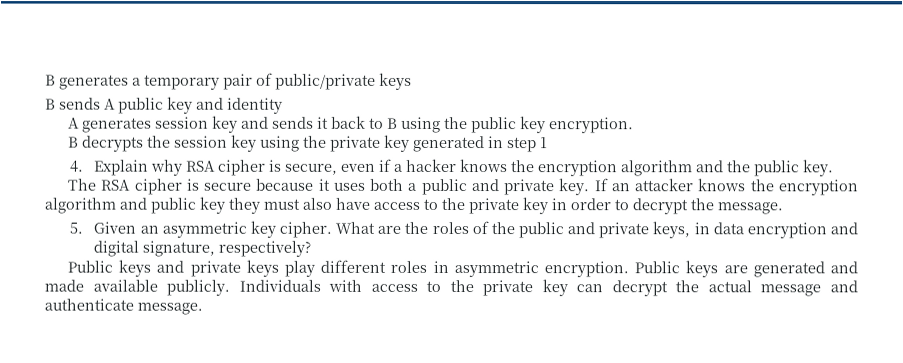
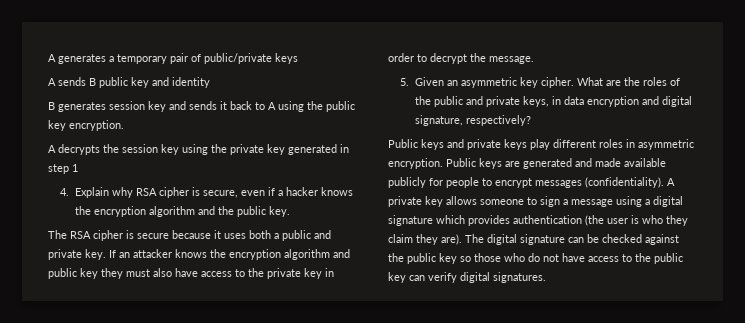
- B generates a temporary pair of public/private keys
+ A generates a temporary pair of public/private keys
- B sends A public key and identity
+ A sends B public key and identity
- A generates session key and sends it back to B using the public key encryption.
+ B generates session key and sends it back to A using the public key encryption.
- B decrypts the session key using the private key generated in step 1
+ A decrypts the session key using the private key generated in step 1
- Public keys are generated and made available publicly. Individuals with access to the private key can decrypt the actual message and authenticate message.
+ Public keys are generated and made available publicly for people to encrypt messages (confidentiality). A private key allows someone to sign a message using a digital signature which provides authentication (the user is who they claim they are). The digital signature can be checked against the public key so those who do not have access to the public key can verify digital signatures.

